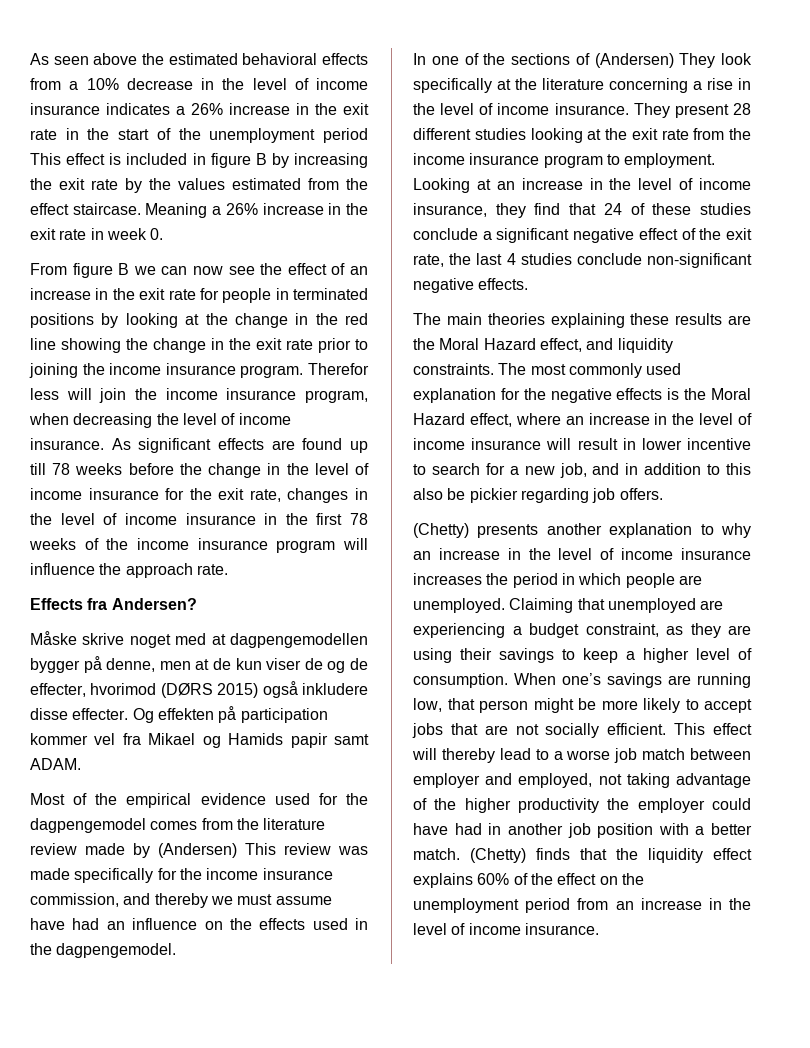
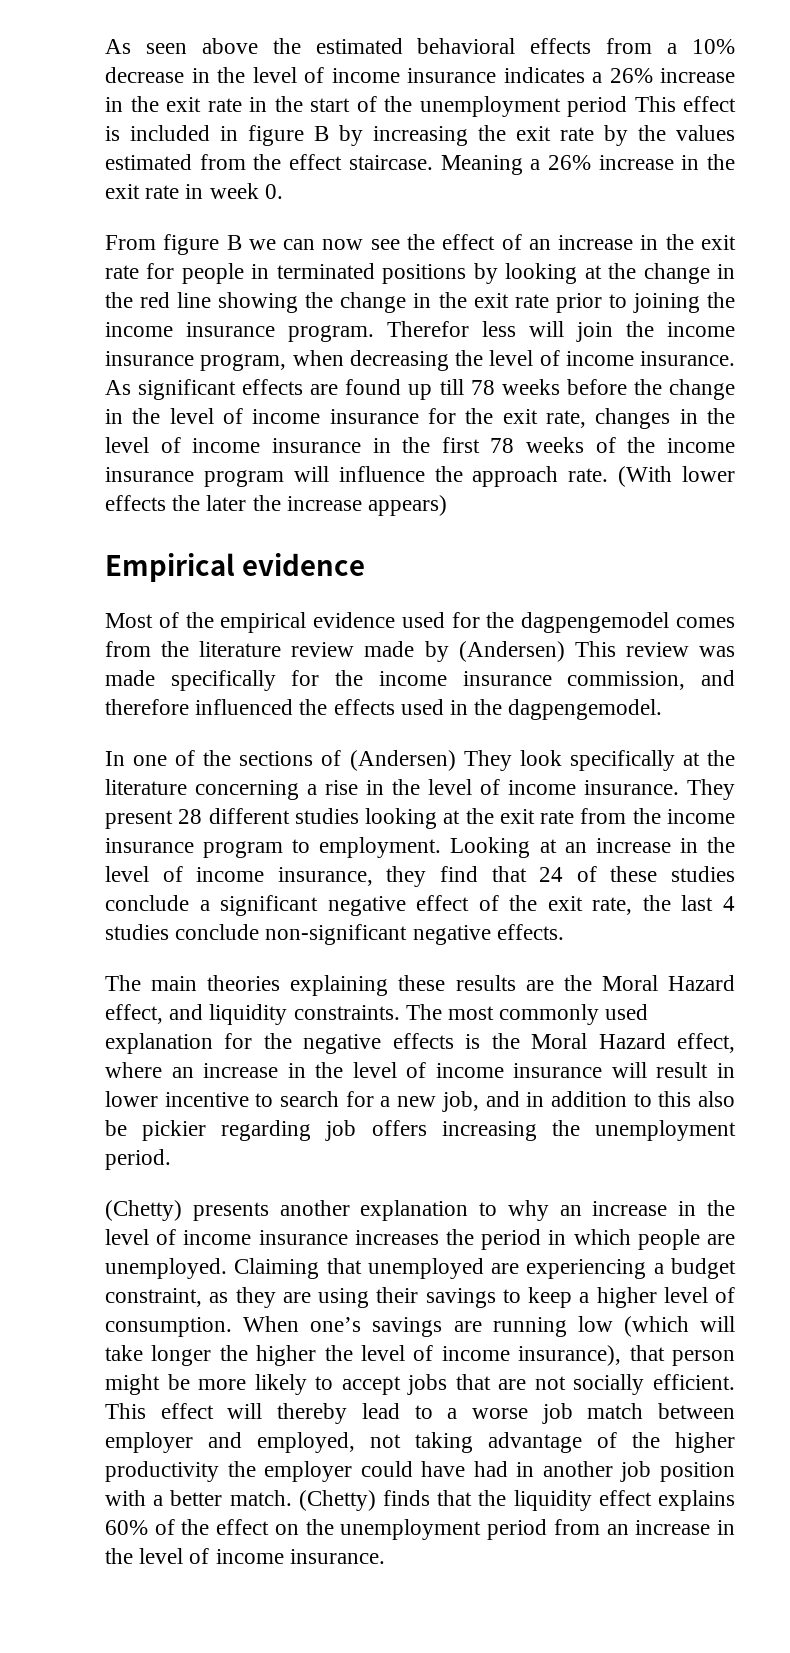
- As significant effects are found up till 78 weeks before the change in the level of income insurance for the exit rate, changes in the level of income insurance in the first 78 weeks of the income insurance program will influence the approach rate.
- Effects fra Andersen?
- Måske skrive noget med at dagpengemodellen bygger på denne, men at de kun viser de og de effecter, hvorimod (DØRS 2015) også inkludere disse effecter. Og effekten på participation kommer vel fra Mikael og Hamids papir samt ADAM.
+ As significant effects are found up till 78 weeks before the change in the level of income insurance for the exit rate, changes in the level of income insurance in the first 78 weeks of the income insurance program will influence the approach rate. (With lower effects the later the increase appears)
+ Empirical evidence
- Most of the empirical evidence used for the dagpengemodel comes from the literature review made by (Andersen) This review was made specifically for the income insurance commission, and thereby we must assume have had an influence on the effects used in the dagpengemodel.
+ Most of the empirical evidence used for the dagpengemodel comes from the literature review made by (Andersen) This review was made specifically for the income insurance commission, and therefore influenced the effects used in the dagpengemodel.
- The most commonly used explanation for the negative effects is the Moral Hazard effect, where an increase in the level of income insurance will result in lower incentive to search for a new job, and in addition to this also be pickier regarding job offers.
+ The most commonly used explanation for the negative effects is the Moral Hazard effect, where an increase in the level of income insurance will result in lower incentive to search for a new job, and in addition to this also be pickier regarding job offers increasing the unemployment period.
- When one’s savings are running low, that person might be more likely to accept jobs that are not socially efficient.
+ When one’s savings are running low (which will take longer the higher the level of income insurance), that person might be more likely to accept jobs that are not socially efficient.

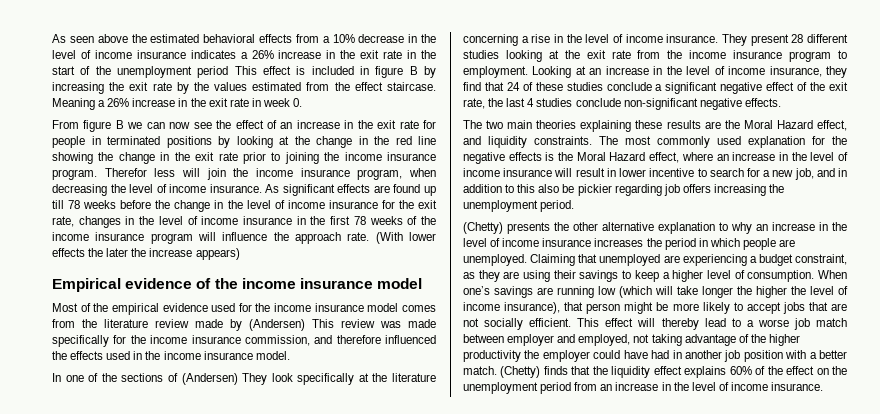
- Empirical evidence
+ Empirical evidence of the income insurance model
- Most of the empirical evidence used for the dagpengemodel comes from the literature review made by (Andersen) This review was made specifically for the income insurance commission, and therefore influenced the effects used in the dagpengemodel.
+ Most of the empirical evidence used for the income insurance model comes from the literature review made by (Andersen) This review was made specifically for the income insurance commission, and therefore influenced the effects used in the income insurance model.
- The main theories explaining these results are the Moral Hazard effect, and liquidity constraints.
+ The two main theories explaining these results are the Moral Hazard effect, and liquidity constraints.
- (Chetty) presents another explanation to why an increase in the level of income insurance increases the period in which people are unemployed.
+ (Chetty) presents the other alternative explanation to why an increase in the level of income insurance increases the period in which people are unemployed.

